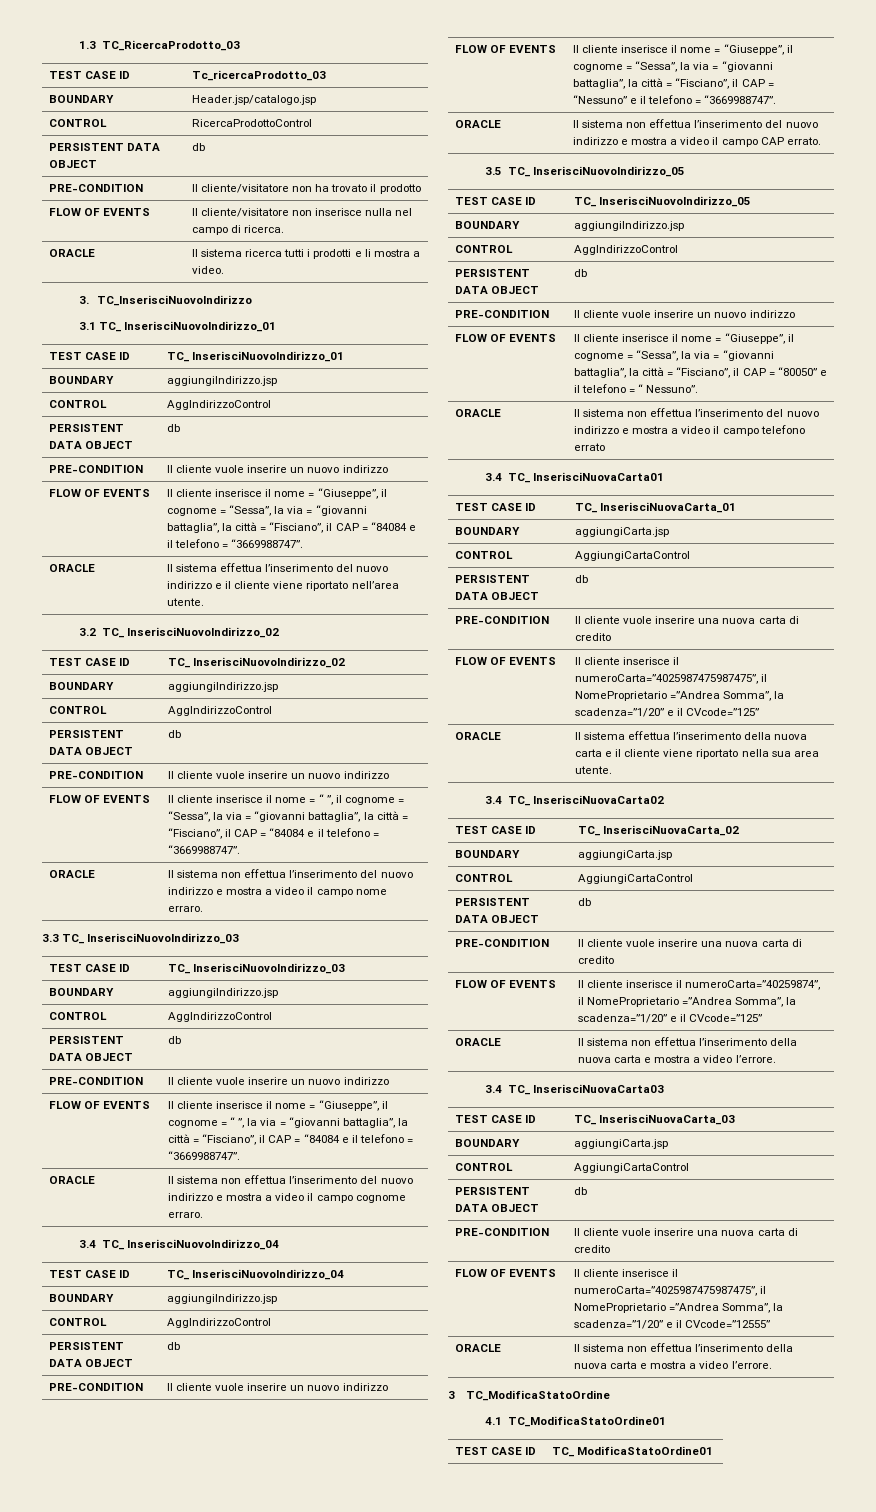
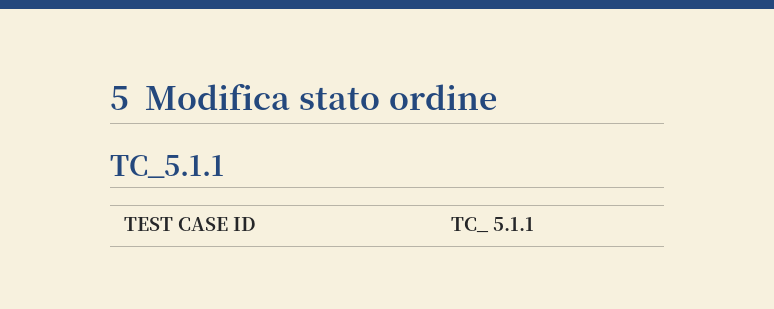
- 1.3 TC_RicercaProdotto_03
- TEST CASE ID | Tc_ricercaProdotto_03
- BOUNDARY | Header.jsp/catalogo.jsp
- CONTROL | RicercaProdottoControl
- PERSISTENT DATA OBJECT | db
- PRE-CONDITION | Il cliente/visitatore non ha trovato il prodotto
- FLOW OF EVENTS | Il cliente/visitatore non inserisce nulla nel campo di ricerca.
- ORACLE | Il sistema ricerca tutti i prodotti e li mostra a video.
- 3. TC_InserisciNuovoIndirizzo
- 3.1 TC_ InserisciNuovoIndirizzo_01
- TEST CASE ID | TC_ InserisciNuovoIndirizzo_01
- BOUNDARY | aggiungiIndirizzo.jsp
- CONTROL | AggIndirizzoControl
- PERSISTENT DATA OBJECT | db
- PRE-CONDITION | Il cliente vuole inserire un nuovo indirizzo
- FLOW OF EVENTS | Il cliente inserisce il nome = “Giuseppe”, il cognome = “Sessa”, la via = “giovanni battaglia”, la città = “Fisciano”, il CAP = “84084 e il telefono = “3669988747”.
- ORACLE | Il sistema effettua l’inserimento del nuovo indirizzo e il cliente viene riportato nell’area utente.
- 3.2 TC_ InserisciNuovoIndirizzo_02
- TEST CASE ID | TC_ InserisciNuovoIndirizzo_02
- BOUNDARY | aggiungiIndirizzo.jsp
- CONTROL | AggIndirizzoControl
- PERSISTENT DATA OBJECT | db
- PRE-CONDITION | Il cliente vuole inserire un nuovo indirizzo
- FLOW OF EVENTS | Il cliente inserisce il nome = “ ”, il cognome = “Sessa”, la via = “giovanni battaglia”, la città = “Fisciano”, il CAP = “84084 e il telefono = “3669988747”.
- ORACLE | Il sistema non effettua l’inserimento del nuovo indirizzo e mostra a video il campo nome erraro.
- 3.3 TC_ InserisciNuovoIndirizzo_03
- TEST CASE ID | TC_ InserisciNuovoIndirizzo_03
- BOUNDARY | aggiungiIndirizzo.jsp
- CONTROL | AggIndirizzoControl
- PERSISTENT DATA OBJECT | db
- PRE-CONDITION | Il cliente vuole inserire un nuovo indirizzo
- FLOW OF EVENTS | Il cliente inserisce il nome = “Giuseppe”, il cognome = “ ”, la via = “giovanni battaglia”, la città = “Fisciano”, il CAP = “84084 e il telefono = “3669988747”.
- ORACLE | Il sistema non effettua l’inserimento del nuovo indirizzo e mostra a video il campo cognome erraro.
- 3.4 TC_ InserisciNuovoIndirizzo_04
- TEST CASE ID | TC_ InserisciNuovoIndirizzo_04
- BOUNDARY | aggiungiIndirizzo.jsp
- CONTROL | AggIndirizzoControl
- PERSISTENT DATA OBJECT | db
- PRE-CONDITION | Il cliente vuole inserire un nuovo indirizzo
- FLOW OF EVENTS | Il cliente inserisce il nome = “Giuseppe”, il cognome = “Sessa”, la via = “giovanni battaglia”, la città = “Fisciano”, il CAP = “Nessuno” e il telefono = “3669988747”.
- ORACLE | Il sistema non effettua l’inserimento del nuovo indirizzo e mostra a video il campo CAP errato.
- 3.5 TC_ InserisciNuovoIndirizzo_05
- TEST CASE ID | TC_ InserisciNuovoIndirizzo_05
- BOUNDARY | aggiungiIndirizzo.jsp
- CONTROL | AggIndirizzoControl
- PERSISTENT DATA OBJECT | db
- PRE-CONDITION | Il cliente vuole inserire un nuovo indirizzo
- FLOW OF EVENTS | Il cliente inserisce il nome = “Giuseppe”, il cognome = “Sessa”, la via = “giovanni battaglia”, la città = “Fisciano”, il CAP = “80050” e il telefono = “ Nessuno”.
- ORACLE | Il sistema non effettua l’inserimento del nuovo indirizzo e mostra a video il campo telefono errato
- 3.4 TC_ InserisciNuovaCarta01
- TEST CASE ID | TC_ InserisciNuovaCarta_01
- BOUNDARY | aggiungiCarta.jsp
- CONTROL | AggiungiCartaControl
- PERSISTENT DATA OBJECT | db
- PRE-CONDITION | Il cliente vuole inserire una nuova carta di credito
- FLOW OF EVENTS | Il cliente inserisce il numeroCarta=”4025987475987475”, il NomeProprietario =”Andrea Somma”, la scadenza=”1/20” e il CVcode=”125”
- ORACLE | Il sistema effettua l’inserimento della nuova carta e il cliente viene riportato nella sua area utente.
- 3.4 TC_ InserisciNuovaCarta02
- TEST CASE ID | TC_ InserisciNuovaCarta_02
- BOUNDARY | aggiungiCarta.jsp
- CONTROL | AggiungiCartaControl
- PERSISTENT DATA OBJECT | db
- PRE-CONDITION | Il cliente vuole inserire una nuova carta di credito
- FLOW OF EVENTS | Il cliente inserisce il numeroCarta=”40259874”, il NomeProprietario =”Andrea Somma”, la scadenza=”1/20” e il CVcode=”125”
- ORACLE | Il sistema non effettua l’inserimento della nuova carta e mostra a video l’errore.
- 3.4 TC_ InserisciNuovaCarta03
- TEST CASE ID | TC_ InserisciNuovaCarta_03
- BOUNDARY | aggiungiCarta.jsp
- CONTROL | AggiungiCartaControl
- PERSISTENT DATA OBJECT | db
- PRE-CONDITION | Il cliente vuole inserire una nuova carta di credito
- FLOW OF EVENTS | Il cliente inserisce il numeroCarta=”4025987475987475”, il NomeProprietario =”Andrea Somma”, la scadenza=”1/20” e il CVcode=”12555”
- ORACLE | Il sistema non effettua l’inserimento della nuova carta e mostra a video l’errore.
- 3 TC_ModificaStatoOrdine
- 4.1 TC_ModificaStatoOrdine01
- TEST CASE ID | TC_ ModificaStatoOrdine01
+ 5 Modifica stato ordine
+ TC_5.1.1
+ TEST CASE ID | TC_ 5.1.1

